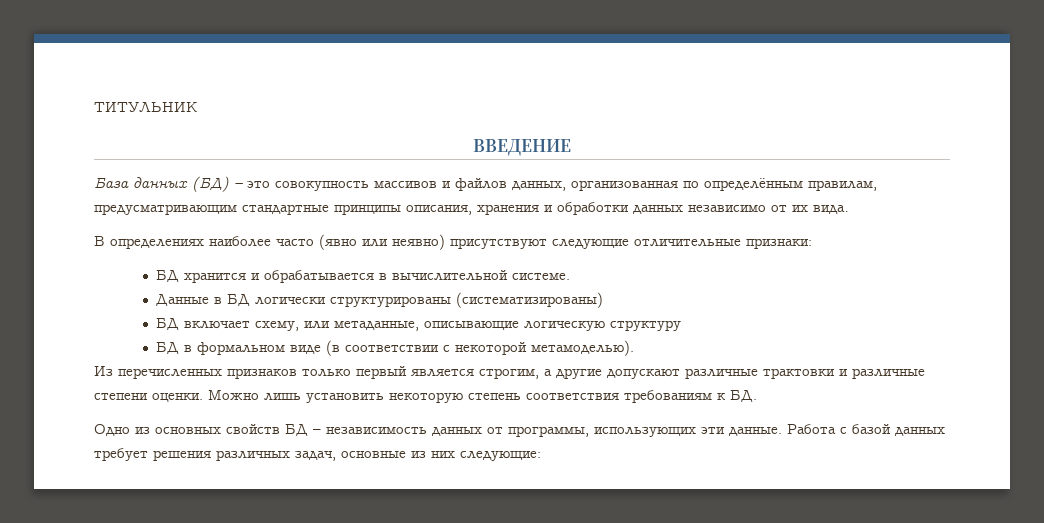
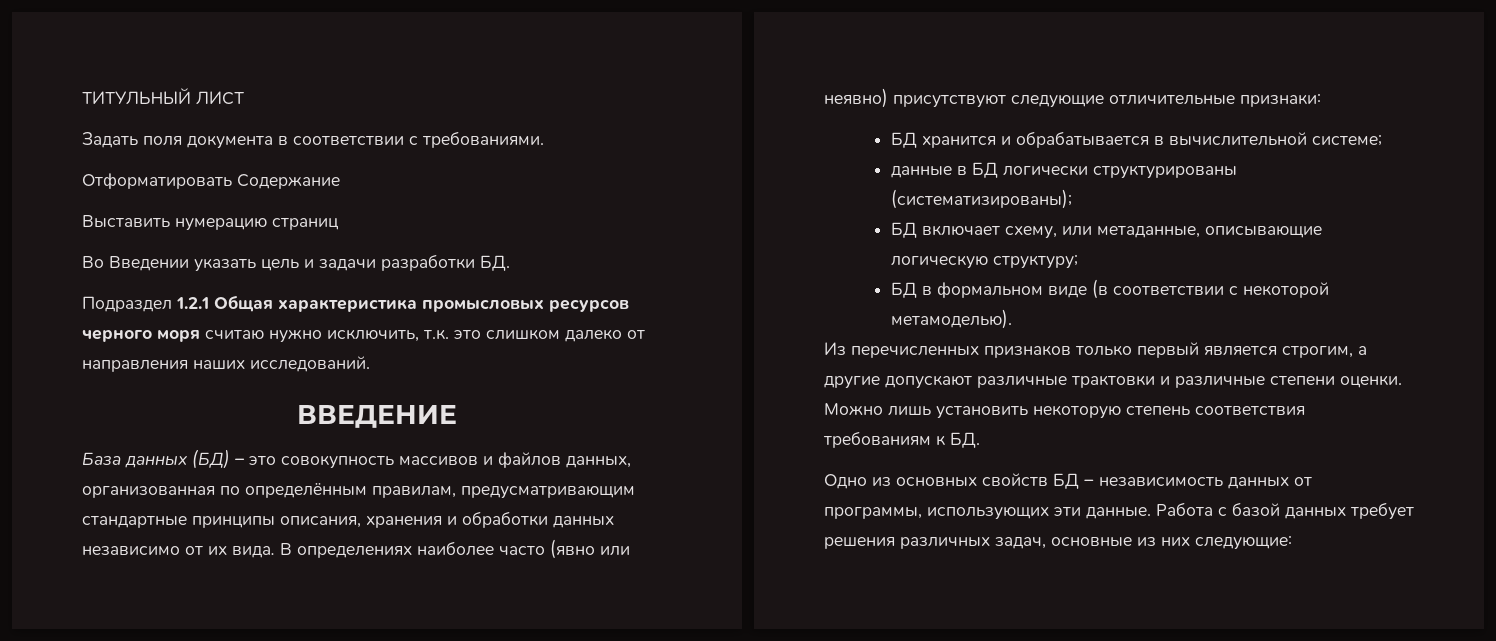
- ТИТУЛЬНИК
+ ТИТУЛЬНЫЙ ЛИСТ
+ Задать поля документа в соответствии с требованиями.
+ Отформатировать Содержание
+ Выставить нумерацию страниц
+ Во Введении указать цель и задачи разработки БД.
+ Подраздел 1.2.1 Общая характеристика промысловых ресурсов черного моря считаю нужно исключить, т.к. это слишком далеко от направления наших исследований.
- База данных (БД) – это совокупность массивов и файлов данных, организованная по определённым правилам, предусматривающим стандартные принципы описания, хранения и обработки данных независимо от их вида.
- В определениях наиболее часто (явно или неявно) присутствуют следующие отличительные признаки:
+ База данных (БД) – это совокупность массивов и файлов данных, организованная по определённым правилам, предусматривающим стандартные принципы описания, хранения и обработки данных независимо от их вида. В определениях наиболее часто (явно или неявно) присутствуют следующие отличительные признаки:
- БД хранится и обрабатывается в вычислительной системе.
- Данные в БД логически структурированы (систематизированы)
+ БД хранится и обрабатывается в вычислительной системе;
+ данные в БД логически структурированы (систематизированы);
- БД включает схему, или метаданные, описывающие логическую структуру
+ БД включает схему, или метаданные, описывающие логическую структуру;

